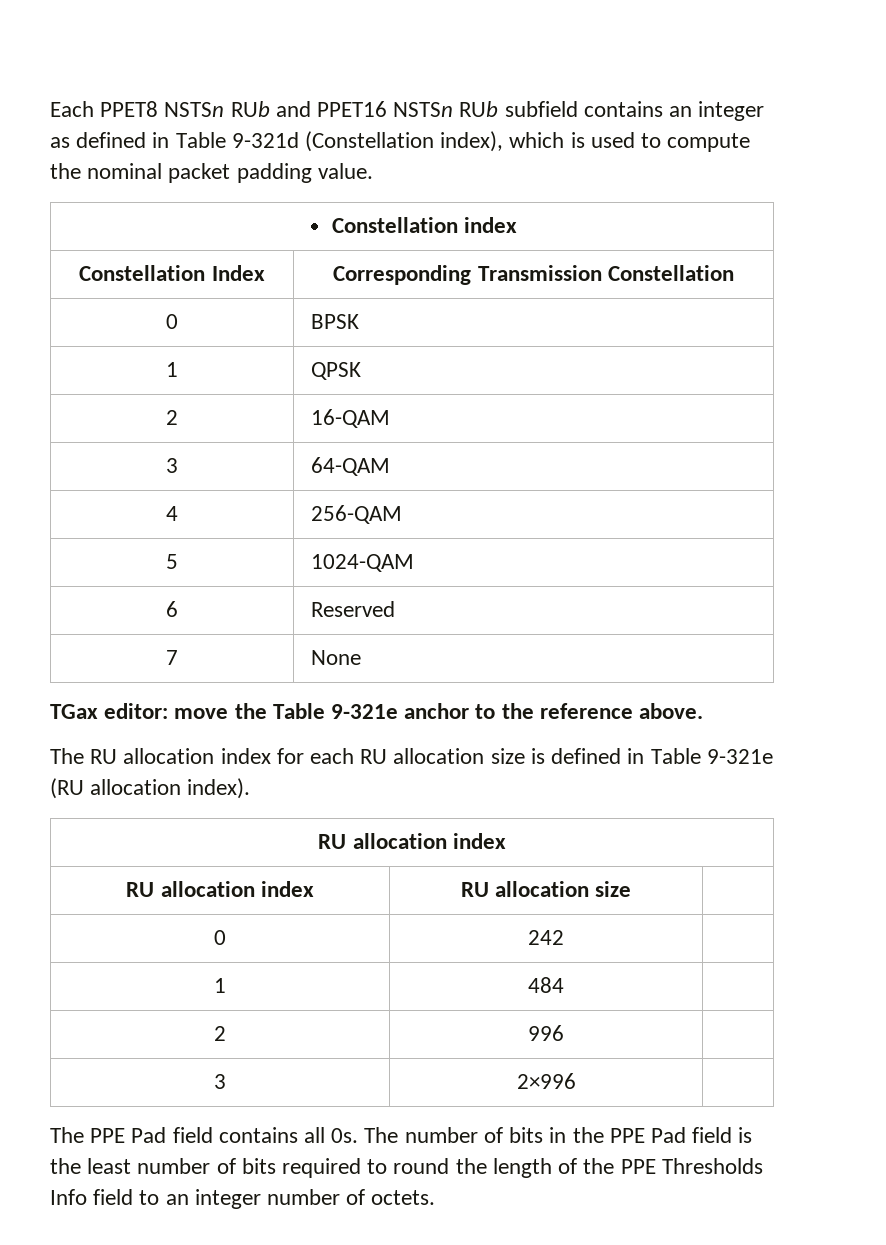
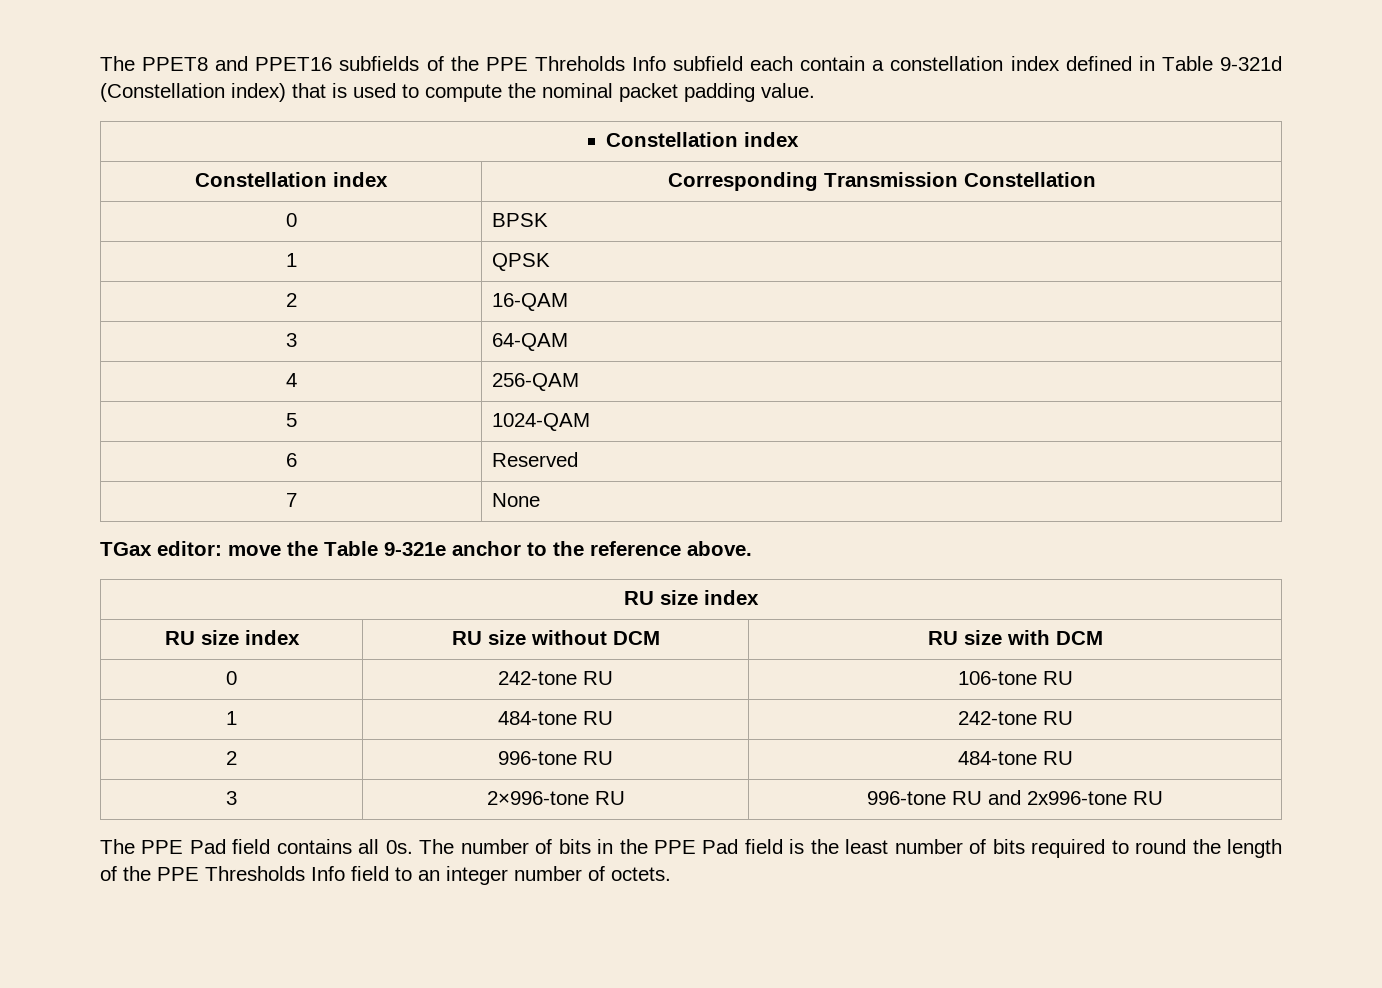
- Each PPET8 NSTSn RUb and PPET16 NSTSn RUb subfield contains an integer as defined in Table 9-321d (Constellation index), which is used to compute the nominal packet padding value.
+ The PPET8 and PPET16 subfields of the PPE Threholds Info subfield each contain a constellation index defined in Table 9-321d (Constellation index) that is used to compute the nominal packet padding value.
- Constellation Index | Corresponding Transmission Constellation
+ Constellation index | Corresponding Transmission Constellation
  TGax editor: move the Table 9-321e anchor to the reference above.
- The RU allocation index for each RU allocation size is defined in Table 9-321e (RU allocation index).
- RU allocation index
+ RU size index
- RU allocation index | RU allocation size |
- 0 | 242 |
- 1 | 484 |
- 2 | 996 |
- 3 | 2×996 |
+ RU size index | RU size without DCM | RU size with DCM
+ 0 | 242-tone RU | 106-tone RU
+ 1 | 484-tone RU | 242-tone RU
+ 2 | 996-tone RU | 484-tone RU
+ 3 | 2×996-tone RU | 996-tone RU and 2x996-tone RU

